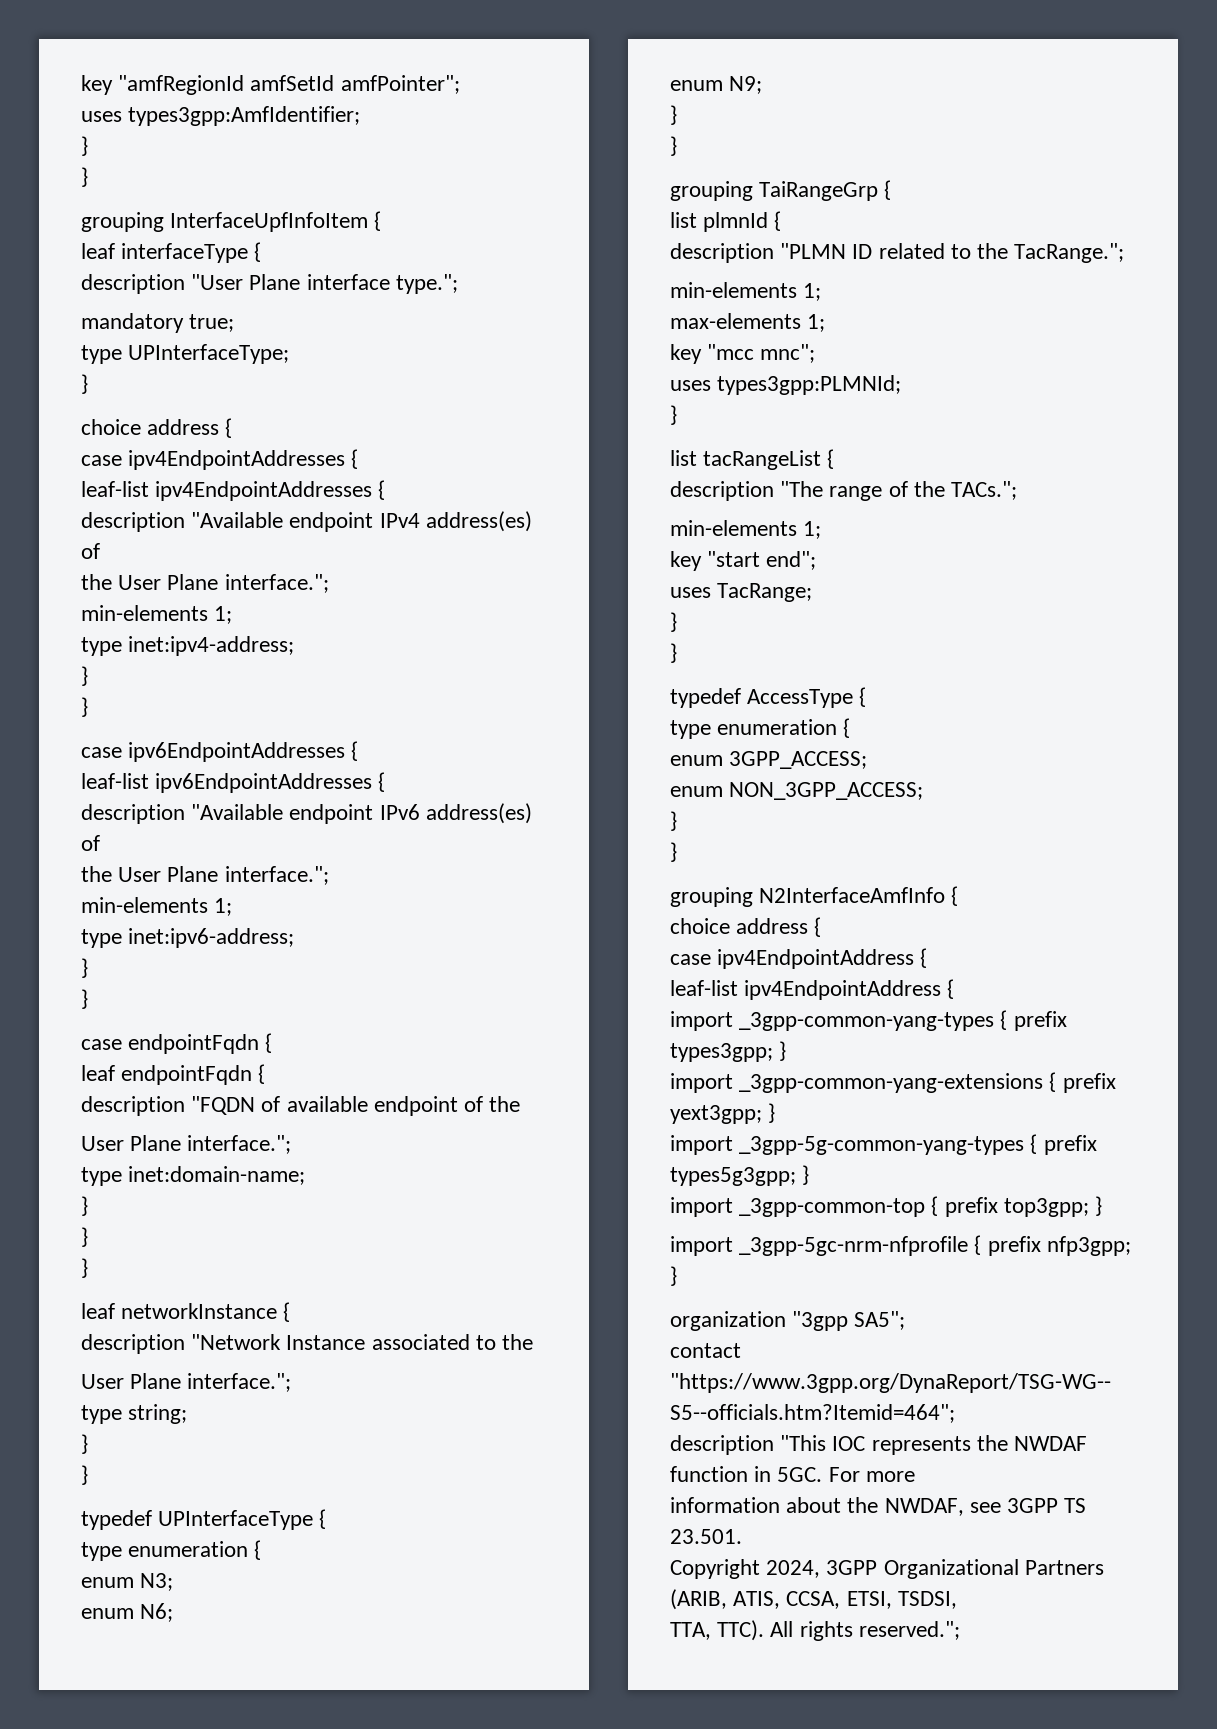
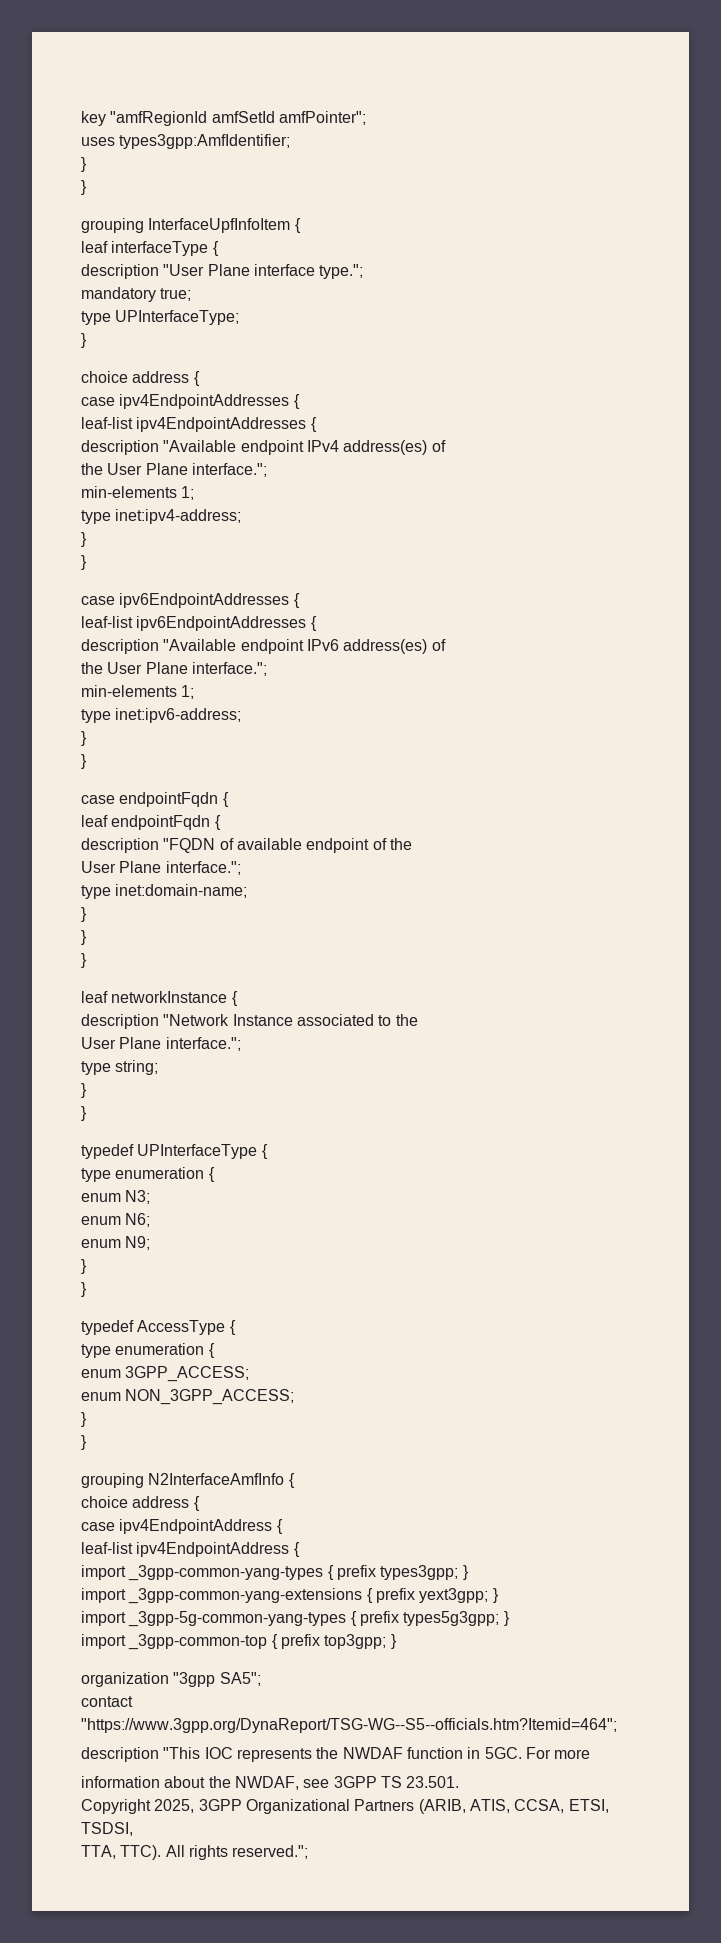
- grouping TaiRangeGrp {
- list plmnId {
- description "PLMN ID related to the TacRange.";
- min-elements 1;
- max-elements 1;
- key "mcc mnc";
- uses types3gpp:PLMNId;
- }
- list tacRangeList {
- description "The range of the TACs.";
- min-elements 1;
- key "start end";
- uses TacRange;
- }
- }
- import _3gpp-5gc-nrm-nfprofile { prefix nfp3gpp; }
- Copyright 2024, 3GPP Organizational Partners (ARIB, ATIS, CCSA, ETSI, TSDSI,
+ Copyright 2025, 3GPP Organizational Partners (ARIB, ATIS, CCSA, ETSI, TSDSI,

